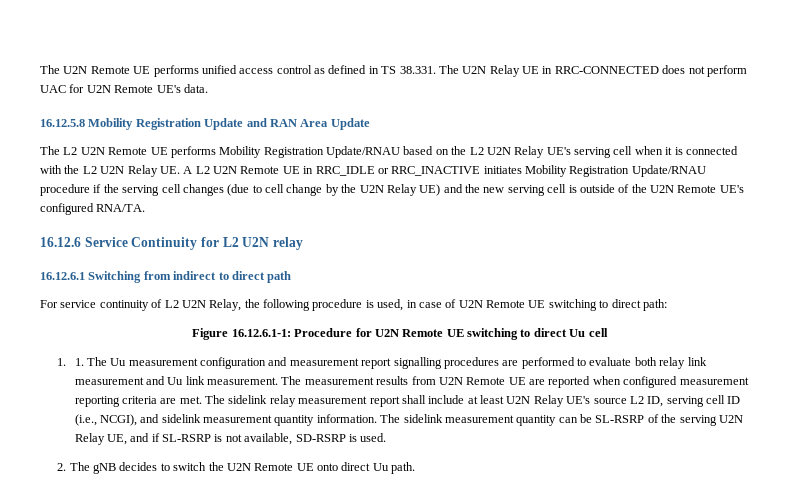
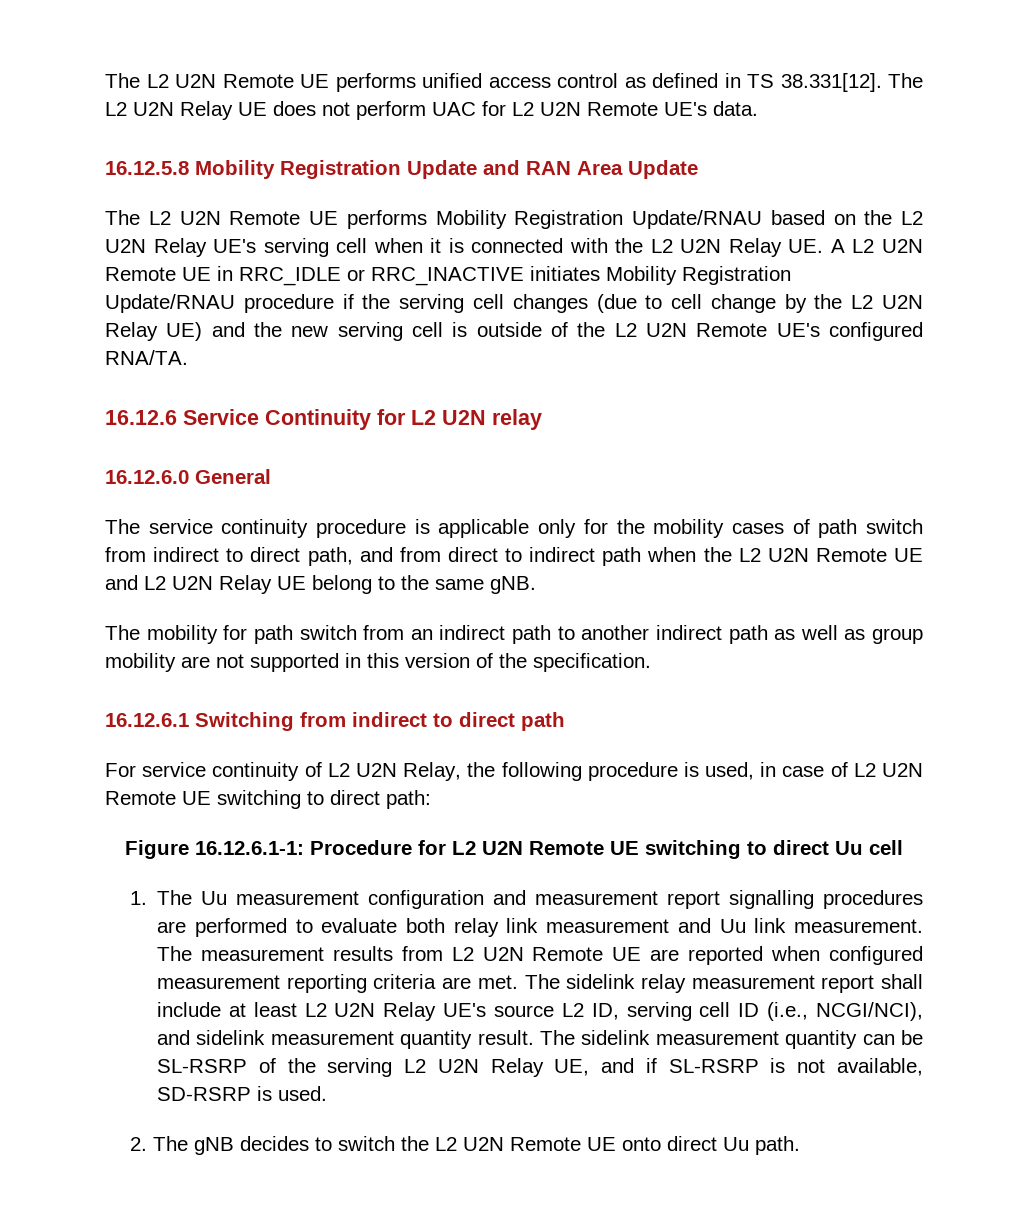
- The U2N Remote UE performs unified access control as defined in TS 38.331. The U2N Relay UE in RRC-CONNECTED does not perform UAC for U2N Remote UE's data.
+ The L2 U2N Remote UE performs unified access control as defined in TS 38.331[12]. The L2 U2N Relay UE does not perform UAC for L2 U2N Remote UE's data.
- The L2 U2N Remote UE performs Mobility Registration Update/RNAU based on the L2 U2N Relay UE's serving cell when it is connected with the L2 U2N Relay UE. A L2 U2N Remote UE in RRC_IDLE or RRC_INACTIVE initiates Mobility Registration Update/RNAU procedure if the serving cell changes (due to cell change by the U2N Relay UE) and the new serving cell is outside of the U2N Remote UE's configured RNA/TA.
+ The L2 U2N Remote UE performs Mobility Registration Update/RNAU based on the L2 U2N Relay UE's serving cell when it is connected with the L2 U2N Relay UE. A L2 U2N Remote UE in RRC_IDLE or RRC_INACTIVE initiates Mobility Registration Update/RNAU procedure if the serving cell changes (due to cell change by the L2 U2N Relay UE) and the new serving cell is outside of the L2 U2N Remote UE's configured RNA/TA.
+ 16.12.6.0 General
+ The service continuity procedure is applicable only for the mobility cases of path switch from indirect to direct path, and from direct to indirect path when the L2 U2N Remote UE and L2 U2N Relay UE belong to the same gNB.
+ The mobility for path switch from an indirect path to another indirect path as well as group mobility are not supported in this version of the specification.
- For service continuity of L2 U2N Relay, the following procedure is used, in case of U2N Remote UE switching to direct path:
+ For service continuity of L2 U2N Relay, the following procedure is used, in case of L2 U2N Remote UE switching to direct path:
- Figure 16.12.6.1-1: Procedure for U2N Remote UE switching to direct Uu cell
+ Figure 16.12.6.1-1: Procedure for L2 U2N Remote UE switching to direct Uu cell
- 1. 1. The Uu measurement configuration and measurement report signalling procedures are performed to evaluate both relay link measurement and Uu link measurement.
+ 1. The Uu measurement configuration and measurement report signalling procedures are performed to evaluate both relay link measurement and Uu link measurement.
- The measurement results from U2N Remote UE are reported when configured measurement reporting criteria are met.
+ The measurement results from L2 U2N Remote UE are reported when configured measurement reporting criteria are met.
- The sidelink relay measurement report shall include at least U2N Relay UE's source L2 ID, serving cell ID (i.e., NCGI), and sidelink measurement quantity information.
+ The sidelink relay measurement report shall include at least L2 U2N Relay UE's source L2 ID, serving cell ID (i.e., NCGI/NCI), and sidelink measurement quantity result.
- The sidelink measurement quantity can be SL-RSRP of the serving U2N Relay UE, and if SL-RSRP is not available, SD-RSRP is used.
+ The sidelink measurement quantity can be SL-RSRP of the serving L2 U2N Relay UE, and if SL-RSRP is not available, SD-RSRP is used.
- 2. The gNB decides to switch the U2N Remote UE onto direct Uu path.
+ 2. The gNB decides to switch the L2 U2N Remote UE onto direct Uu path.

